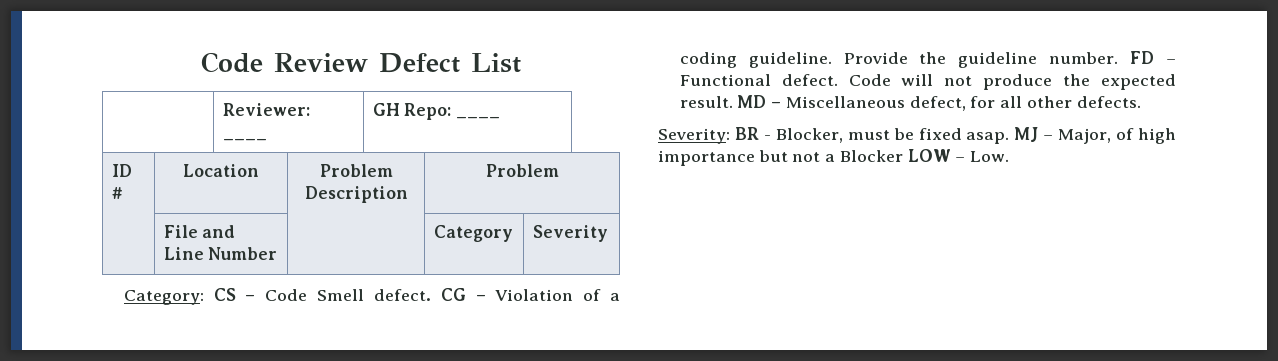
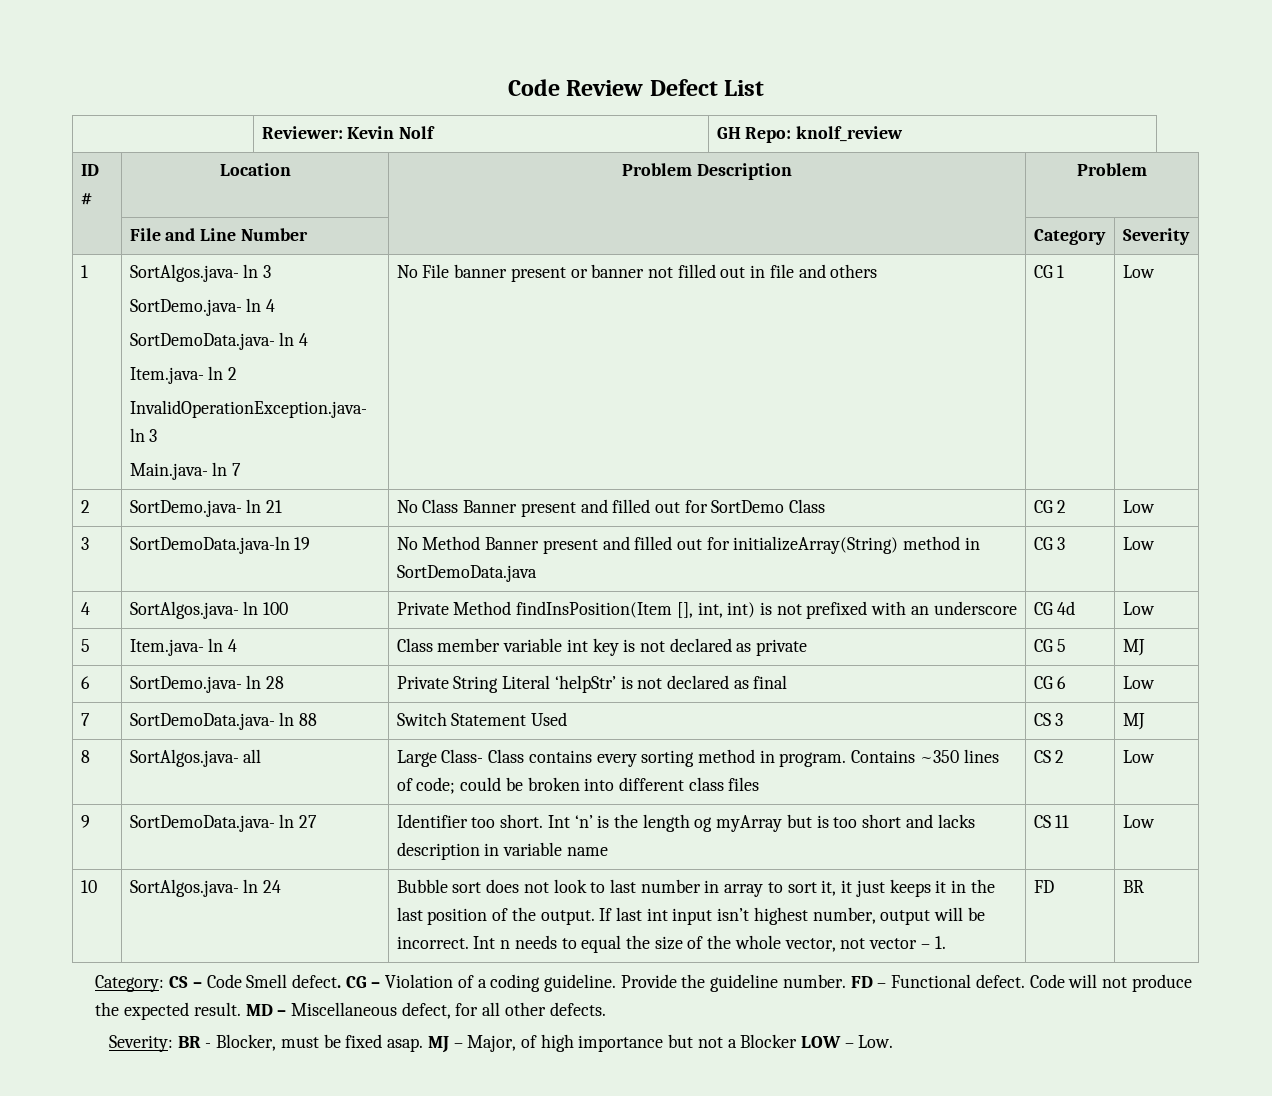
- | Reviewer: ____ | GH Repo: ____
+ | Reviewer: Kevin Nolf | GH Repo: knolf_review
+ 1 | SortAlgos.java- ln 3
+ SortDemo.java- ln 4
+ SortDemoData.java- ln 4
+ Item.java- ln 2
+ InvalidOperationException.java- ln 3
+ Main.java- ln 7 | No File banner present or banner not filled out in file and others | CG 1 | Low
+ 2 | SortDemo.java- ln 21 | No Class Banner present and filled out for SortDemo Class | CG 2 | Low
+ 3 | SortDemoData.java-ln 19 | No Method Banner present and filled out for initializeArray(String) method in SortDemoData.java | CG 3 | Low
+ 4 | SortAlgos.java- ln 100 | Private Method findInsPosition(Item [], int, int) is not prefixed with an underscore | CG 4d | Low
+ 5 | Item.java- ln 4 | Class member variable int key is not declared as private | CG 5 | MJ
+ 6 | SortDemo.java- ln 28 | Private String Literal ‘helpStr’ is not declared as final | CG 6 | Low
+ 7 | SortDemoData.java- ln 88 | Switch Statement Used | CS 3 | MJ
+ 8 | SortAlgos.java- all | Large Class- Class contains every sorting method in program. Contains ~350 lines of code; could be broken into different class files | CS 2 | Low
+ 9 | SortDemoData.java- ln 27 | Identifier too short. Int ‘n’ is the length og myArray but is too short and lacks description in variable name | CS 11 | Low
+ 10 | SortAlgos.java- ln 24 | Bubble sort does not look to last number in array to sort it, it just keeps it in the last position of the output. If last int input isn’t highest number, output will be incorrect. Int n needs to equal the size of the whole vector, not vector – 1. | FD | BR

